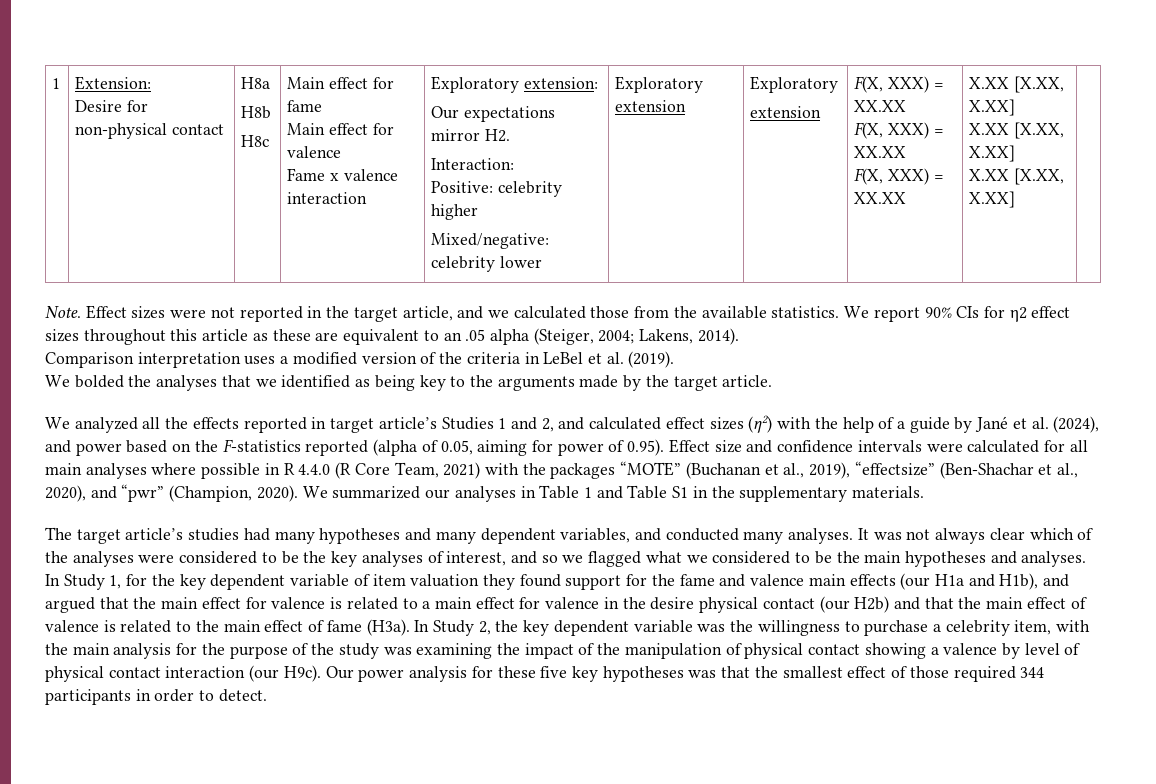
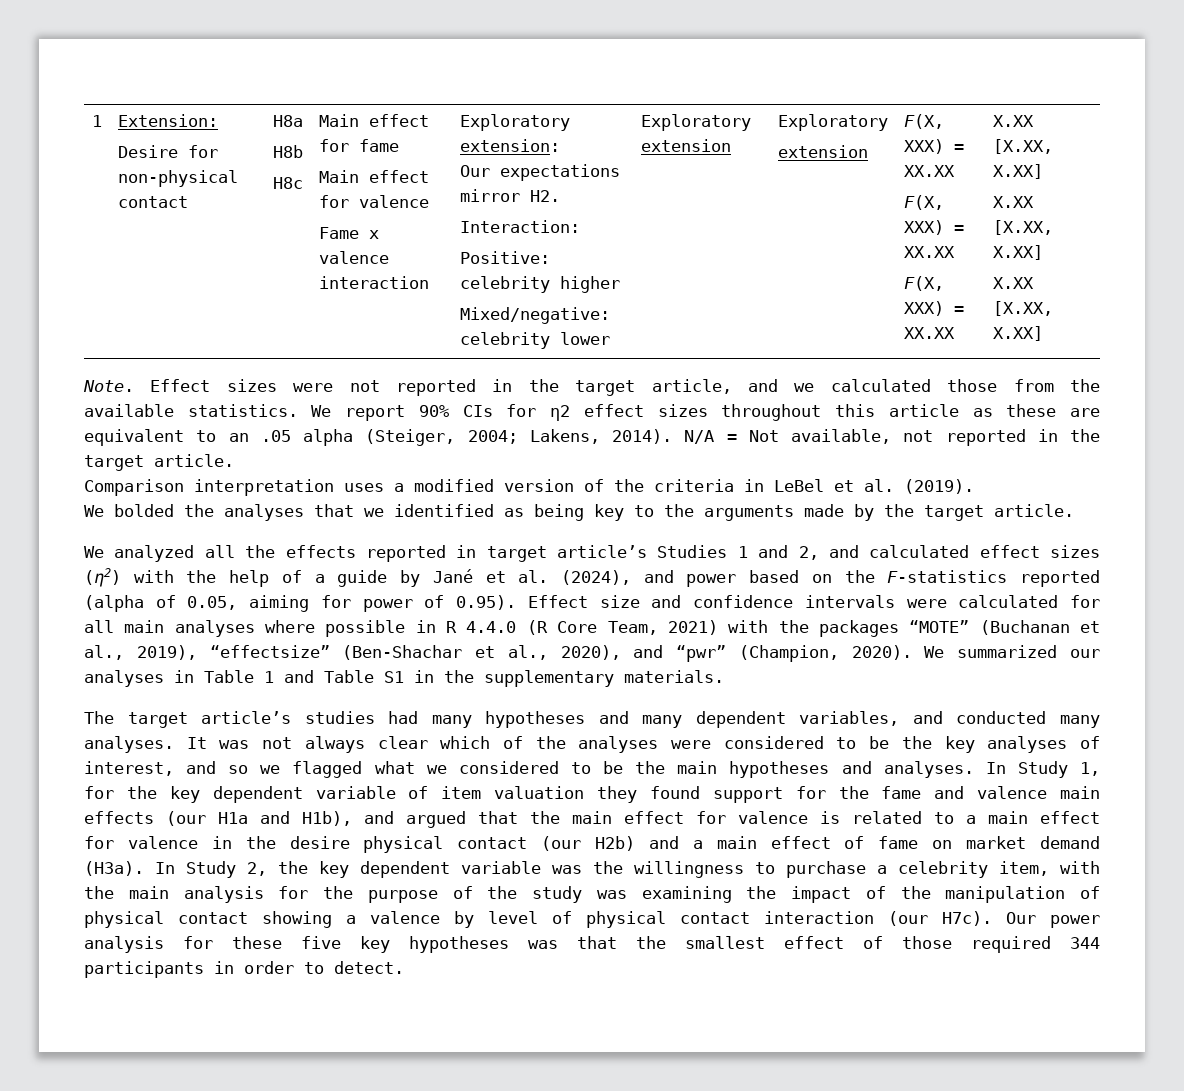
+ N/A = Not available, not reported in the target article.
- In Study 1, for the key dependent variable of item valuation they found support for the fame and valence main effects (our H1a and H1b), and argued that the main effect for valence is related to a main effect for valence in the desire physical contact (our H2b) and that the main effect of valence is related to the main effect of fame (H3a).
+ In Study 1, for the key dependent variable of item valuation they found support for the fame and valence main effects (our H1a and H1b), and argued that the main effect for valence is related to a main effect for valence in the desire physical contact (our H2b) and a main effect of fame on market demand (H3a).
- In Study 2, the key dependent variable was the willingness to purchase a celebrity item, with the main analysis for the purpose of the study was examining the impact of the manipulation of physical contact showing a valence by level of physical contact interaction (our H9c).
+ In Study 2, the key dependent variable was the willingness to purchase a celebrity item, with the main analysis for the purpose of the study was examining the impact of the manipulation of physical contact showing a valence by level of physical contact interaction (our H7c).

